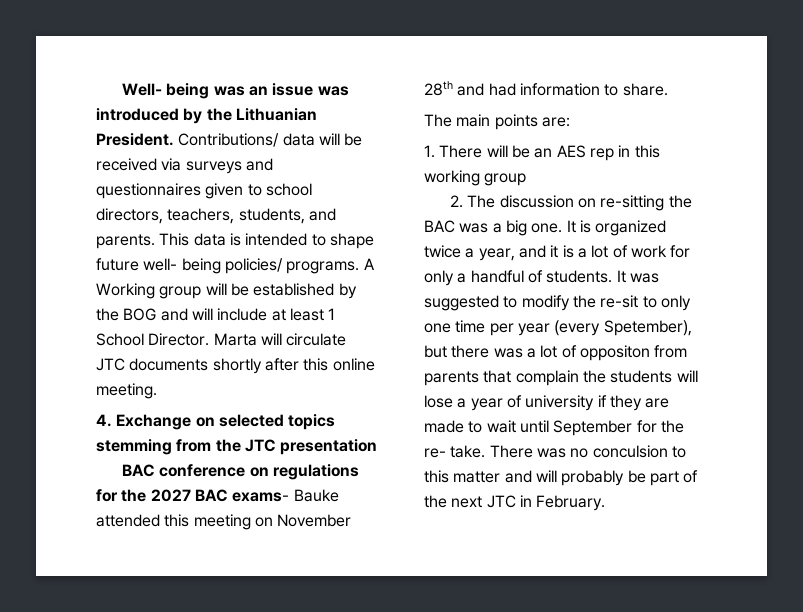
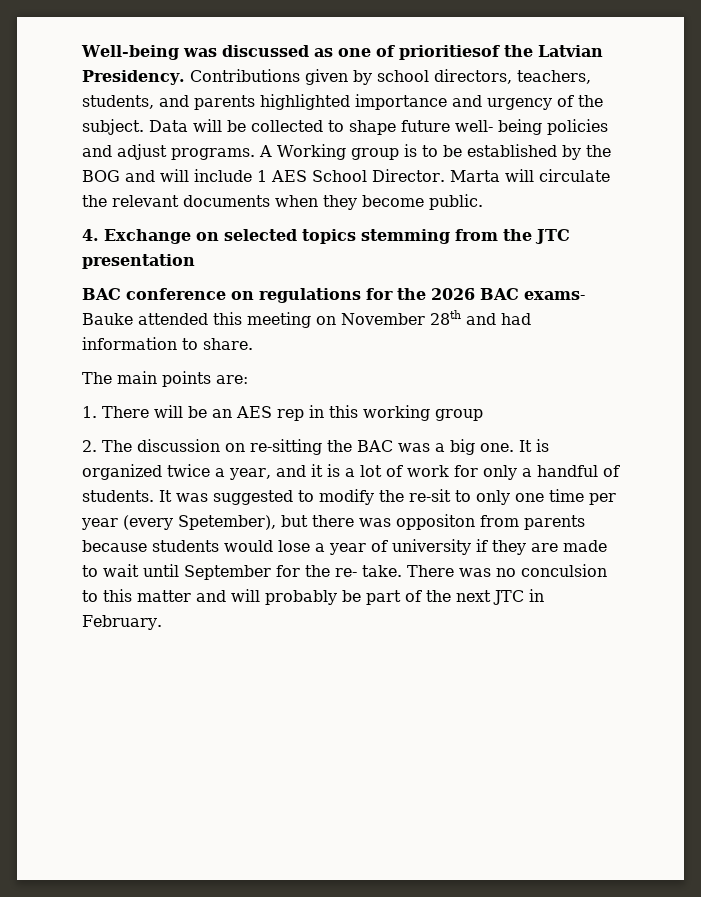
- Well- being was an issue was introduced by the Lithuanian President. Contributions/ data will be received via surveys and questionnaires given to school directors, teachers, students, and parents. This data is intended to shape future well- being policies/ programs.
+ Well-being was discussed as one of prioritiesof the Latvian Presidency. Contributions given by school directors, teachers, students, and parents highlighted importance and urgency of the subject. Data will be collected to shape future well- being policies and adjust programs.
- A Working group will be established by the BOG and will include at least 1 School Director.
+ A Working group is to be established by the BOG and will include 1 AES School Director.
- Marta will circulate JTC documents shortly after this online meeting.
+ Marta will circulate the relevant documents when they become public.
- BAC conference on regulations for the 2027 BAC exams- Bauke attended this meeting on November 28th and had information to share.
+ BAC conference on regulations for the 2026 BAC exams- Bauke attended this meeting on November 28th and had information to share.
- It was suggested to modify the re-sit to only one time per year (every Spetember), but there was a lot of oppositon from parents that complain the students will lose a year of university if they are made to wait until September for the re- take.
+ It was suggested to modify the re-sit to only one time per year (every Spetember), but there was oppositon from parents because students would lose a year of university if they are made to wait until September for the re- take.

